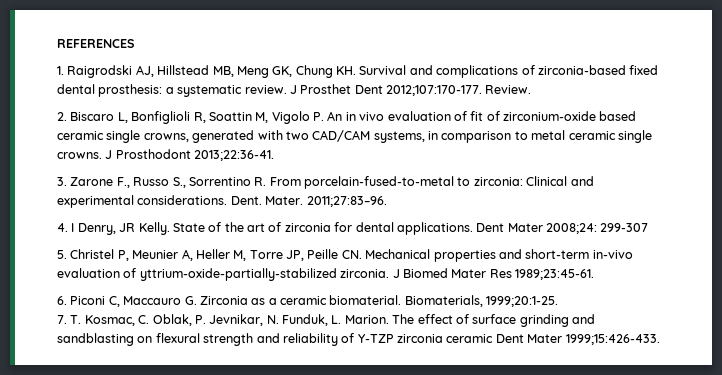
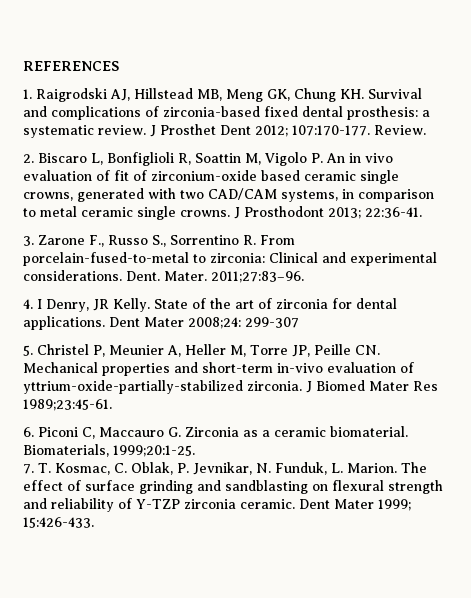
- J Prosthet Dent 2012;107:170-177.
+ J Prosthet Dent 2012; 107:170-177.
- J Prosthodont 2013;22:36-41.
+ J Prosthodont 2013; 22:36-41.
- The effect of surface grinding and sandblasting on flexural strength and reliability of Y-TZP zirconia ceramic Dent Mater 1999;15:426-433.
+ The effect of surface grinding and sandblasting on flexural strength and reliability of Y-TZP zirconia ceramic. Dent Mater 1999; 15:426-433.

